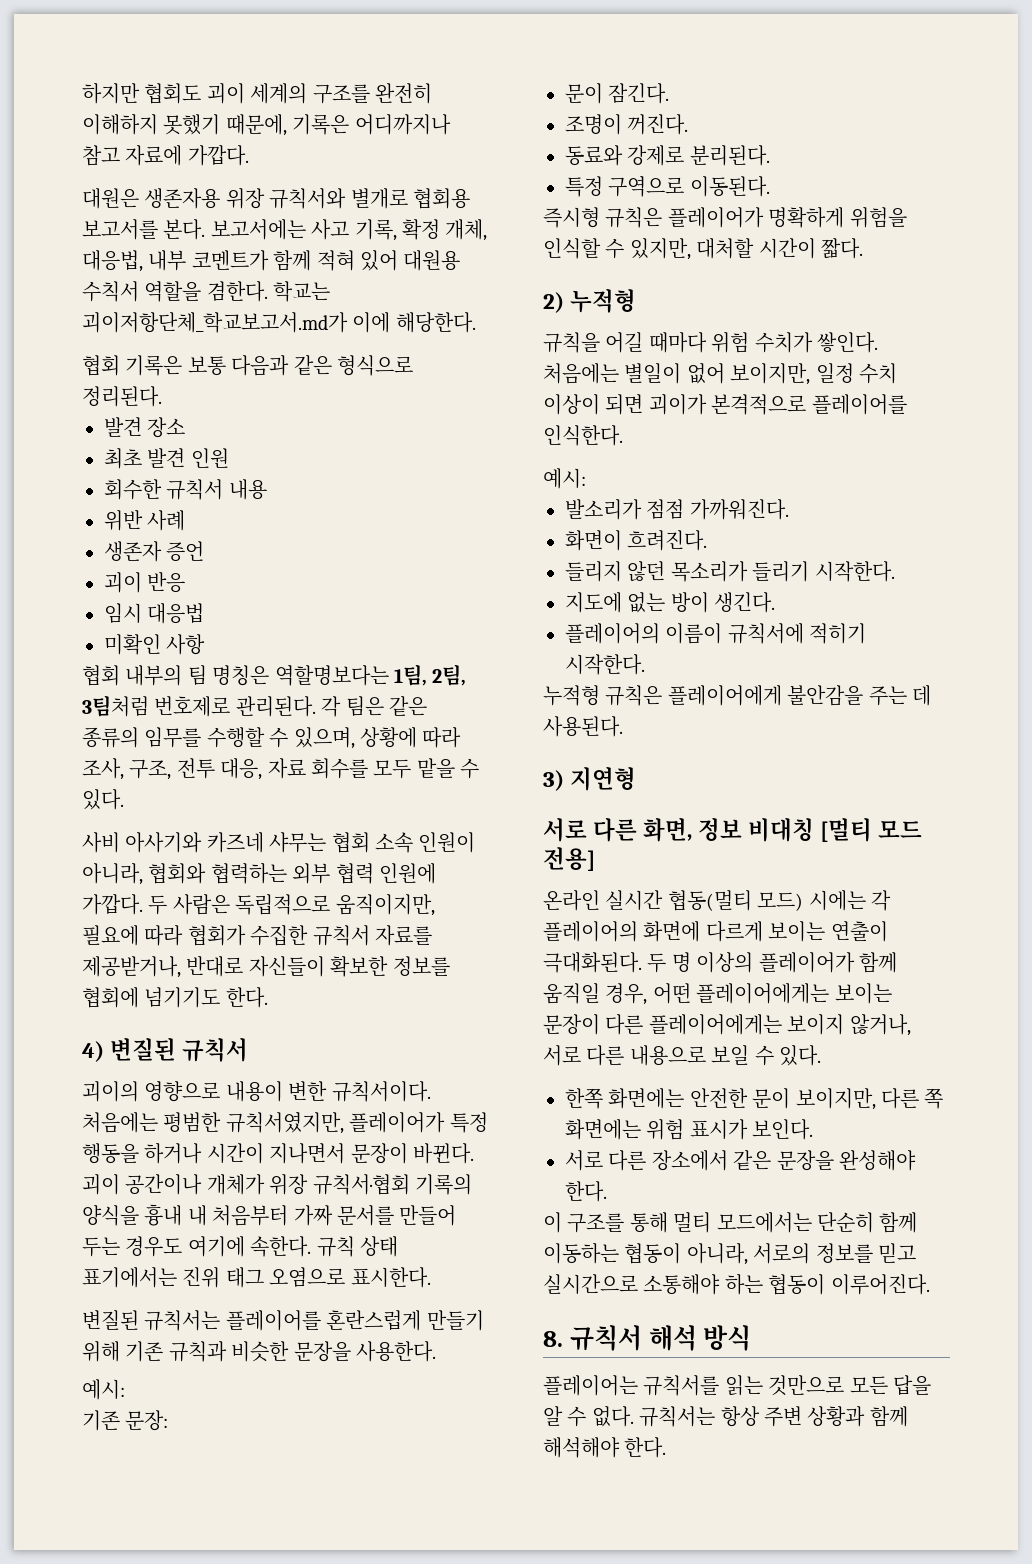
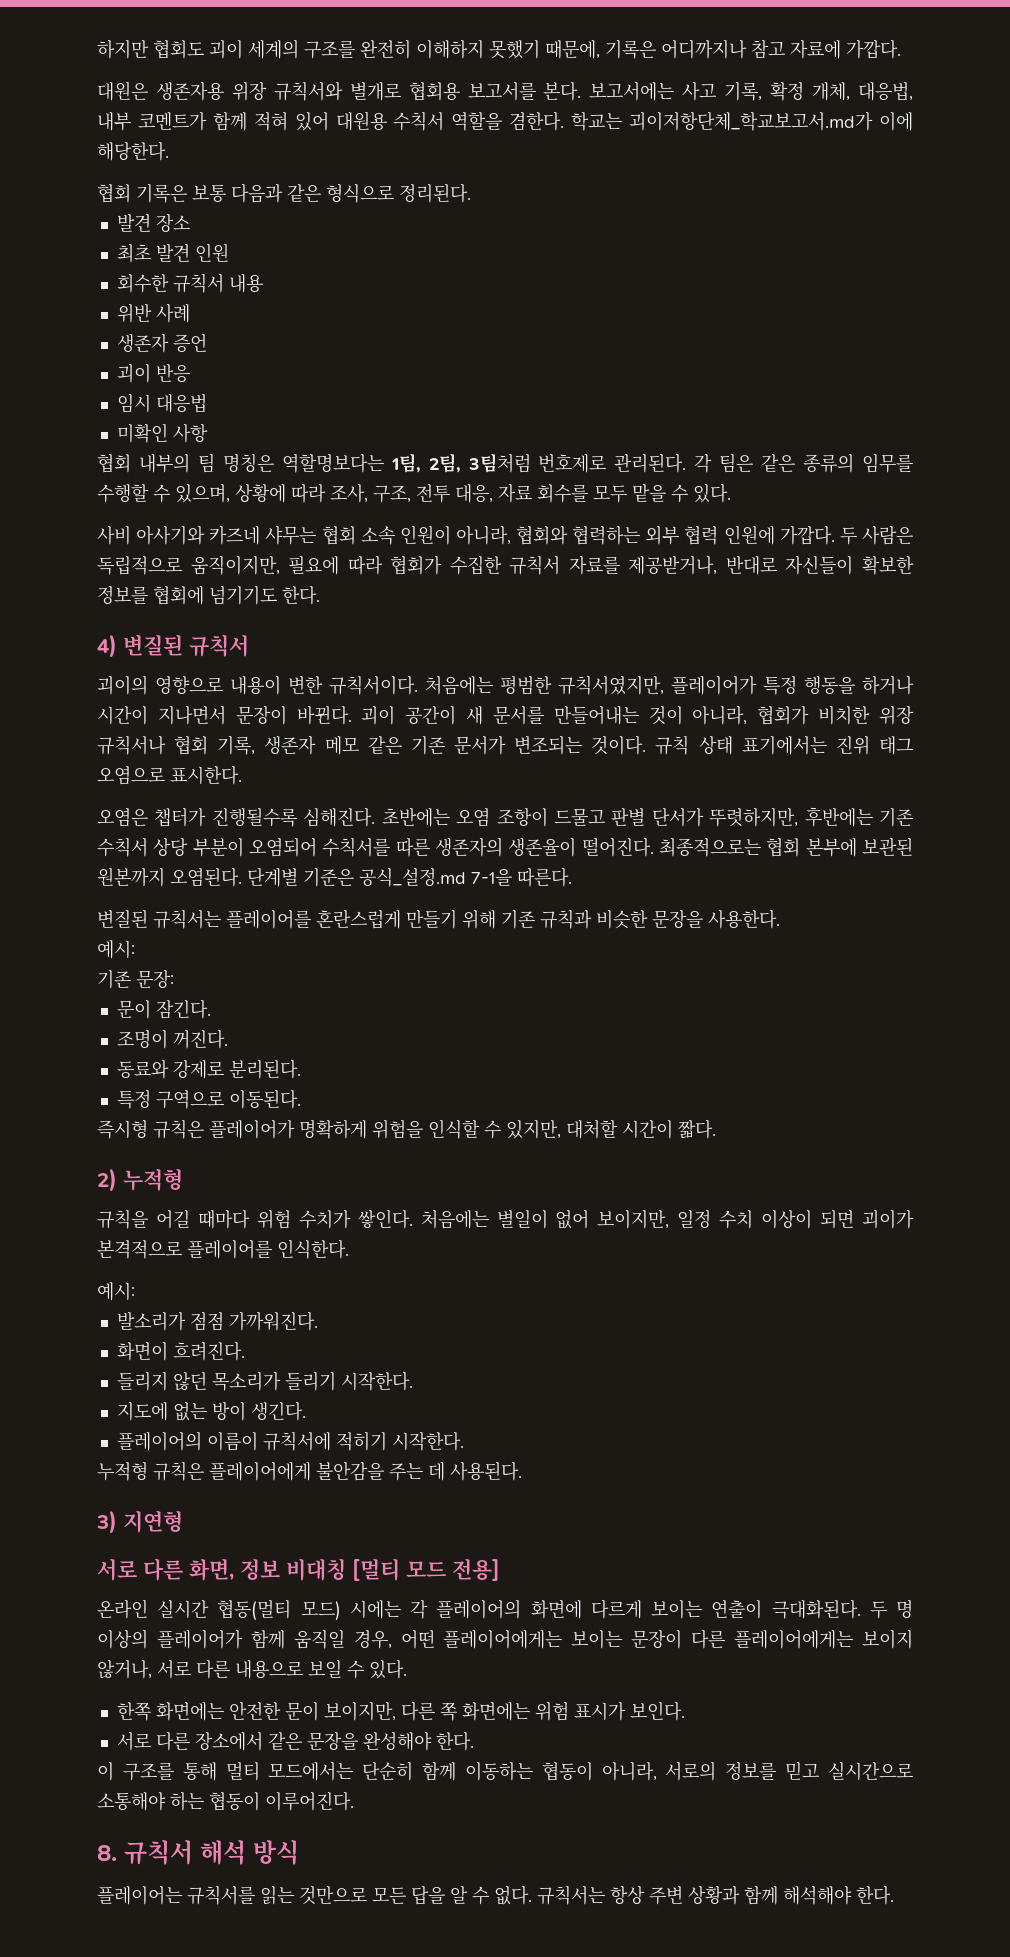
- 괴이 공간이나 개체가 위장 규칙서·협회 기록의 양식을 흉내 내 처음부터 가짜 문서를 만들어 두는 경우도 여기에 속한다.
+ 괴이 공간이 새 문서를 만들어내는 것이 아니라, 협회가 비치한 위장 규칙서나 협회 기록, 생존자 메모 같은 기존 문서가 변조되는 것이다.
+ 오염은 챕터가 진행될수록 심해진다. 초반에는 오염 조항이 드물고 판별 단서가 뚜렷하지만, 후반에는 기존 수칙서 상당 부분이 오염되어 수칙서를 따른 생존자의 생존율이 떨어진다. 최종적으로는 협회 본부에 보관된 원본까지 오염된다. 단계별 기준은 공식_설정.md 7-1을 따른다.

